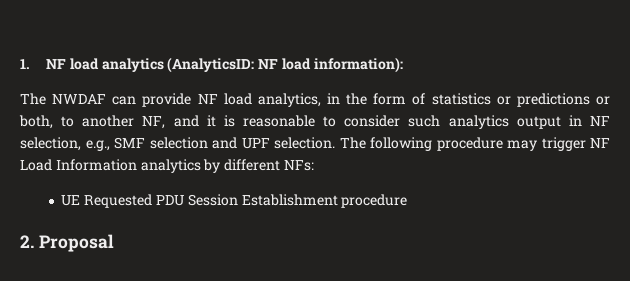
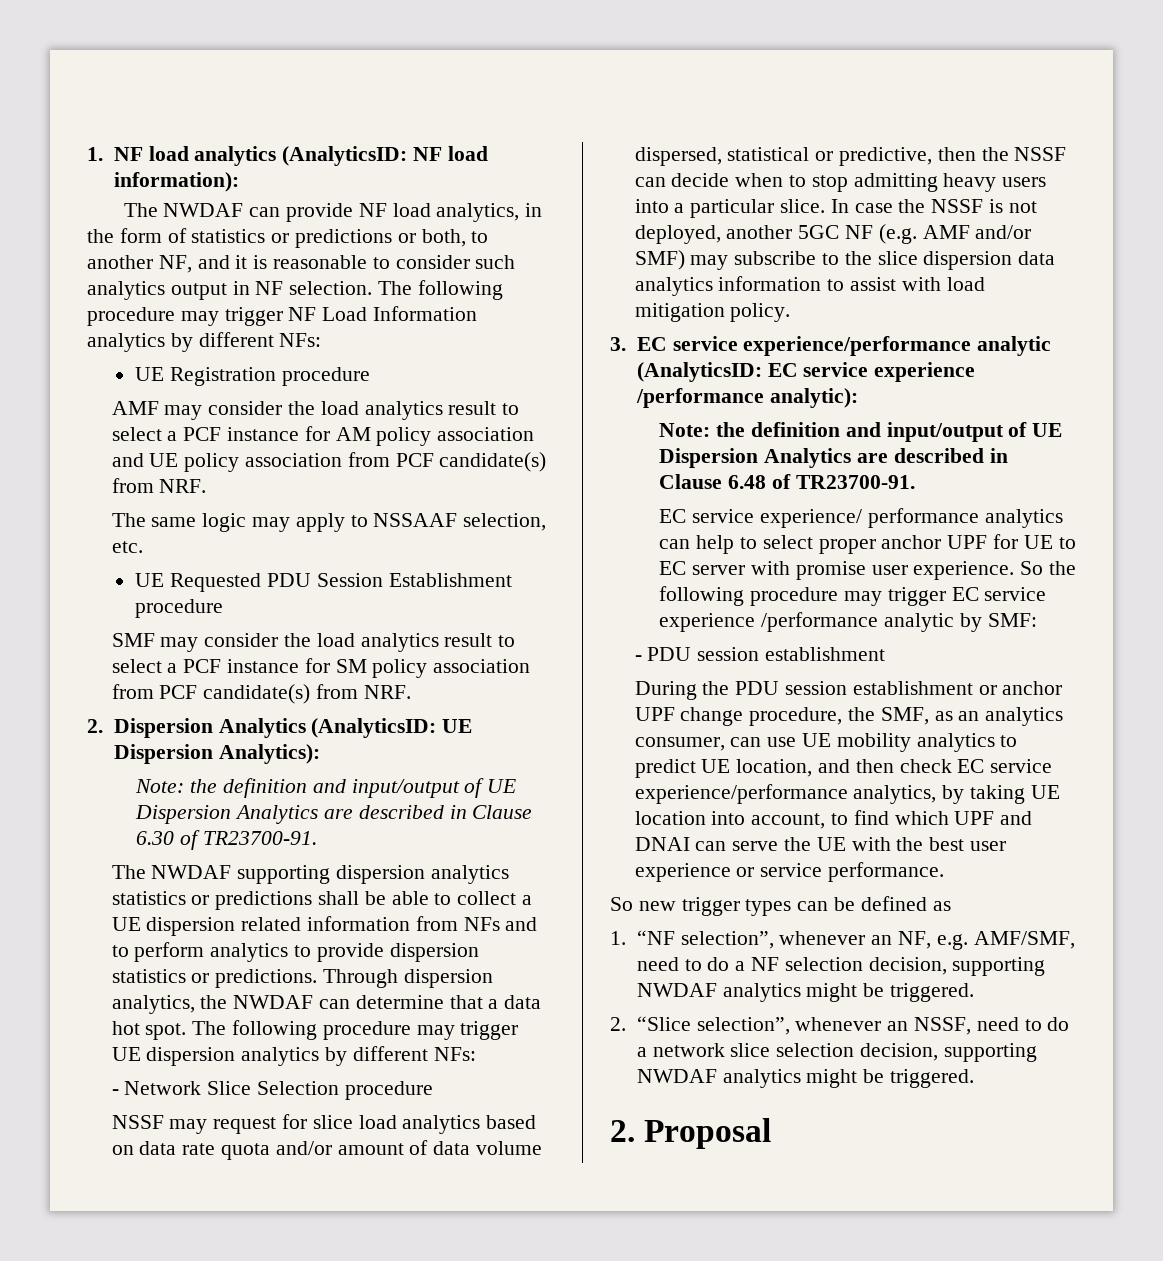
- The NWDAF can provide NF load analytics, in the form of statistics or predictions or both, to another NF, and it is reasonable to consider such analytics output in NF selection, e.g., SMF selection and UPF selection.
+ The NWDAF can provide NF load analytics, in the form of statistics or predictions or both, to another NF, and it is reasonable to consider such analytics output in NF selection.
+ UE Registration procedure
+ AMF may consider the load analytics result to select a PCF instance for AM policy association and UE policy association from PCF candidate(s) from NRF.
+ The same logic may apply to NSSAAF selection, etc.
+ SMF may consider the load analytics result to select a PCF instance for SM policy association from PCF candidate(s) from NRF.
+ 2. Dispersion Analytics (AnalyticsID: UE Dispersion Analytics):
+ Note: the definition and input/output of UE Dispersion Analytics are described in Clause 6.30 of TR23700-91.
+ The NWDAF supporting dispersion analytics statistics or predictions shall be able to collect a UE dispersion related information from NFs and to perform analytics to provide dispersion statistics or predictions. Through dispersion analytics, the NWDAF can determine that a data hot spot. The following procedure may trigger UE dispersion analytics by different NFs:
+ - Network Slice Selection procedure
+ NSSF may request for slice load analytics based on data rate quota and/or amount of data volume dispersed, statistical or predictive, then the NSSF can decide when to stop admitting heavy users into a particular slice. In case the NSSF is not deployed, another 5GC NF (e.g. AMF and/or SMF) may subscribe to the slice dispersion data analytics information to assist with load mitigation policy.
+ 3. EC service experience/performance analytic (AnalyticsID: EC service experience /performance analytic):
+ Note: the definition and input/output of UE Dispersion Analytics are described in Clause 6.48 of TR23700-91.
+ EC service experience/ performance analytics can help to select proper anchor UPF for UE to EC server with promise user experience. So the following procedure may trigger EC service experience /performance analytic by SMF:
+ - PDU session establishment
+ During the PDU session establishment or anchor UPF change procedure, the SMF, as an analytics consumer, can use UE mobility analytics to predict UE location, and then check EC service experience/performance analytics, by taking UE location into account, to find which UPF and DNAI can serve the UE with the best user experience or service performance.
+ So new trigger types can be defined as
+ 1. “NF selection”, whenever an NF, e.g. AMF/SMF, need to do a NF selection decision, supporting NWDAF analytics might be triggered.
+ 2. “Slice selection”, whenever an NSSF, need to do a network slice selection decision, supporting NWDAF analytics might be triggered.

